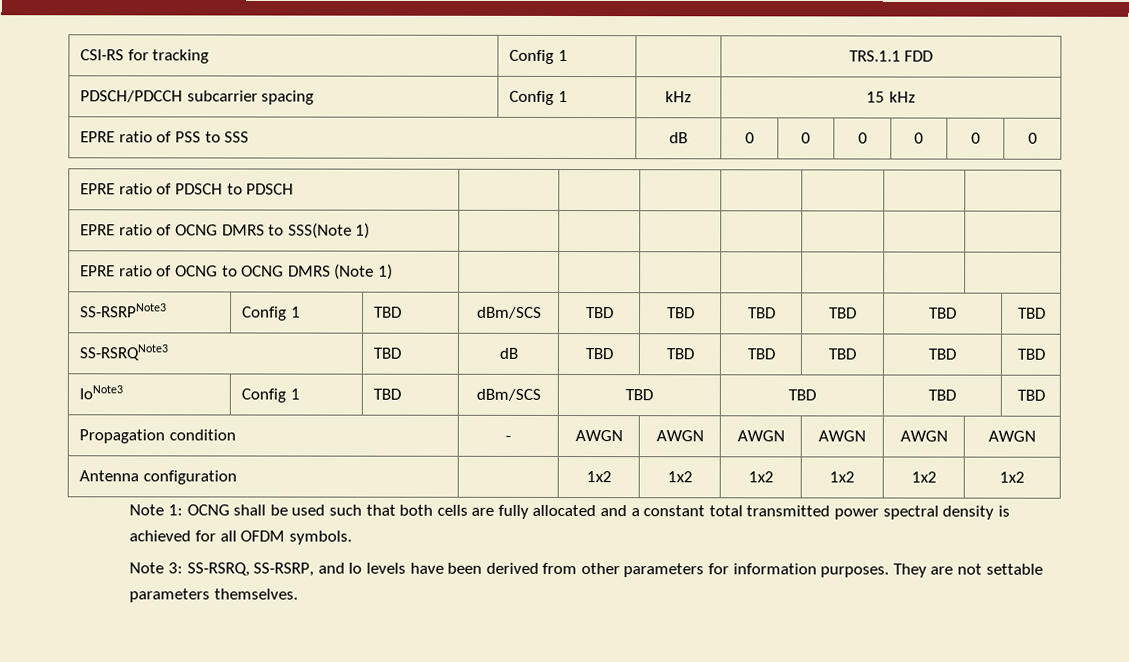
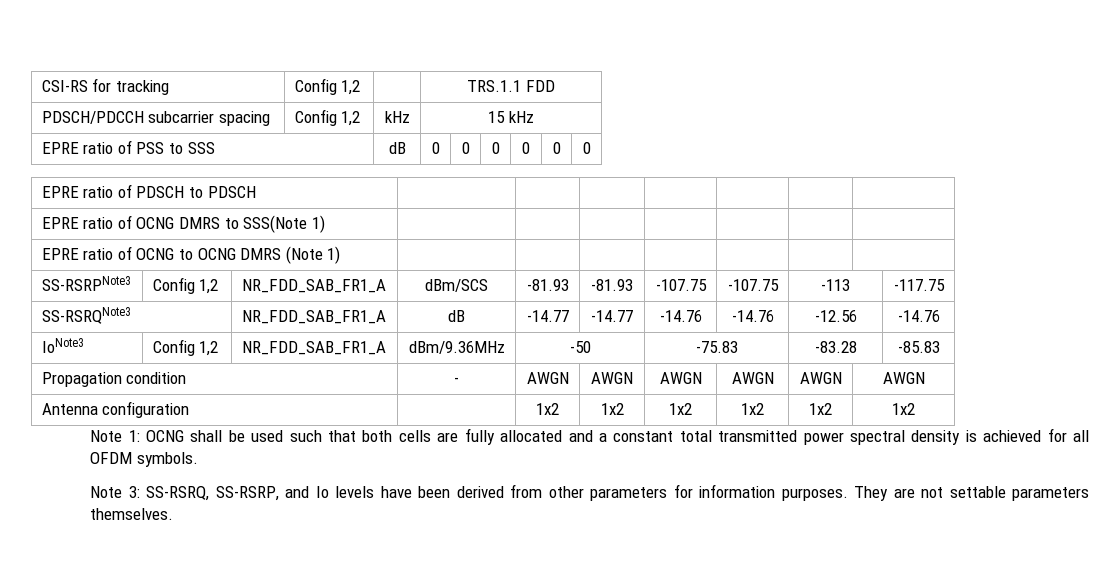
- CSI-RS for tracking | Config 1 | | TRS.1.1 FDD
+ CSI-RS for tracking | Config 1,2 | | TRS.1.1 FDD
- PDSCH/PDCCH subcarrier spacing | Config 1 | kHz | 15 kHz
+ PDSCH/PDCCH subcarrier spacing | Config 1,2 | kHz | 15 kHz
- SS-RSRPNote3 | Config 1 | TBD | dBm/SCS | TBD | TBD | TBD | TBD | TBD | TBD
+ SS-RSRPNote3 | Config 1,2 | NR_FDD_SAB_FR1_A | dBm/SCS | -81.93 | -81.93 | -107.75 | -107.75 | -113 | -117.75
- SS-RSRQNote3 | TBD | dB | TBD | TBD | TBD | TBD | TBD | TBD
- IoNote3 | Config 1 | TBD | dBm/SCS | TBD | TBD | TBD | TBD
+ SS-RSRQNote3 | NR_FDD_SAB_FR1_A | dB | -14.77 | -14.77 | -14.76 | -14.76 | -12.56 | -14.76
+ IoNote3 | Config 1,2 | NR_FDD_SAB_FR1_A | dBm/9.36MHz | -50 | -75.83 | -83.28 | -85.83

